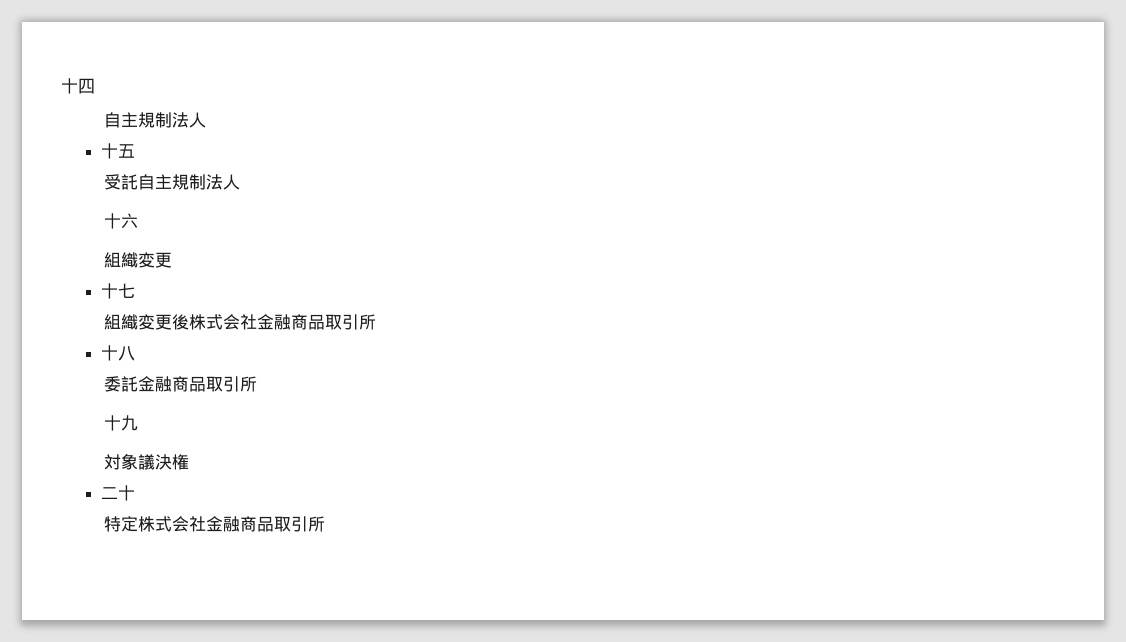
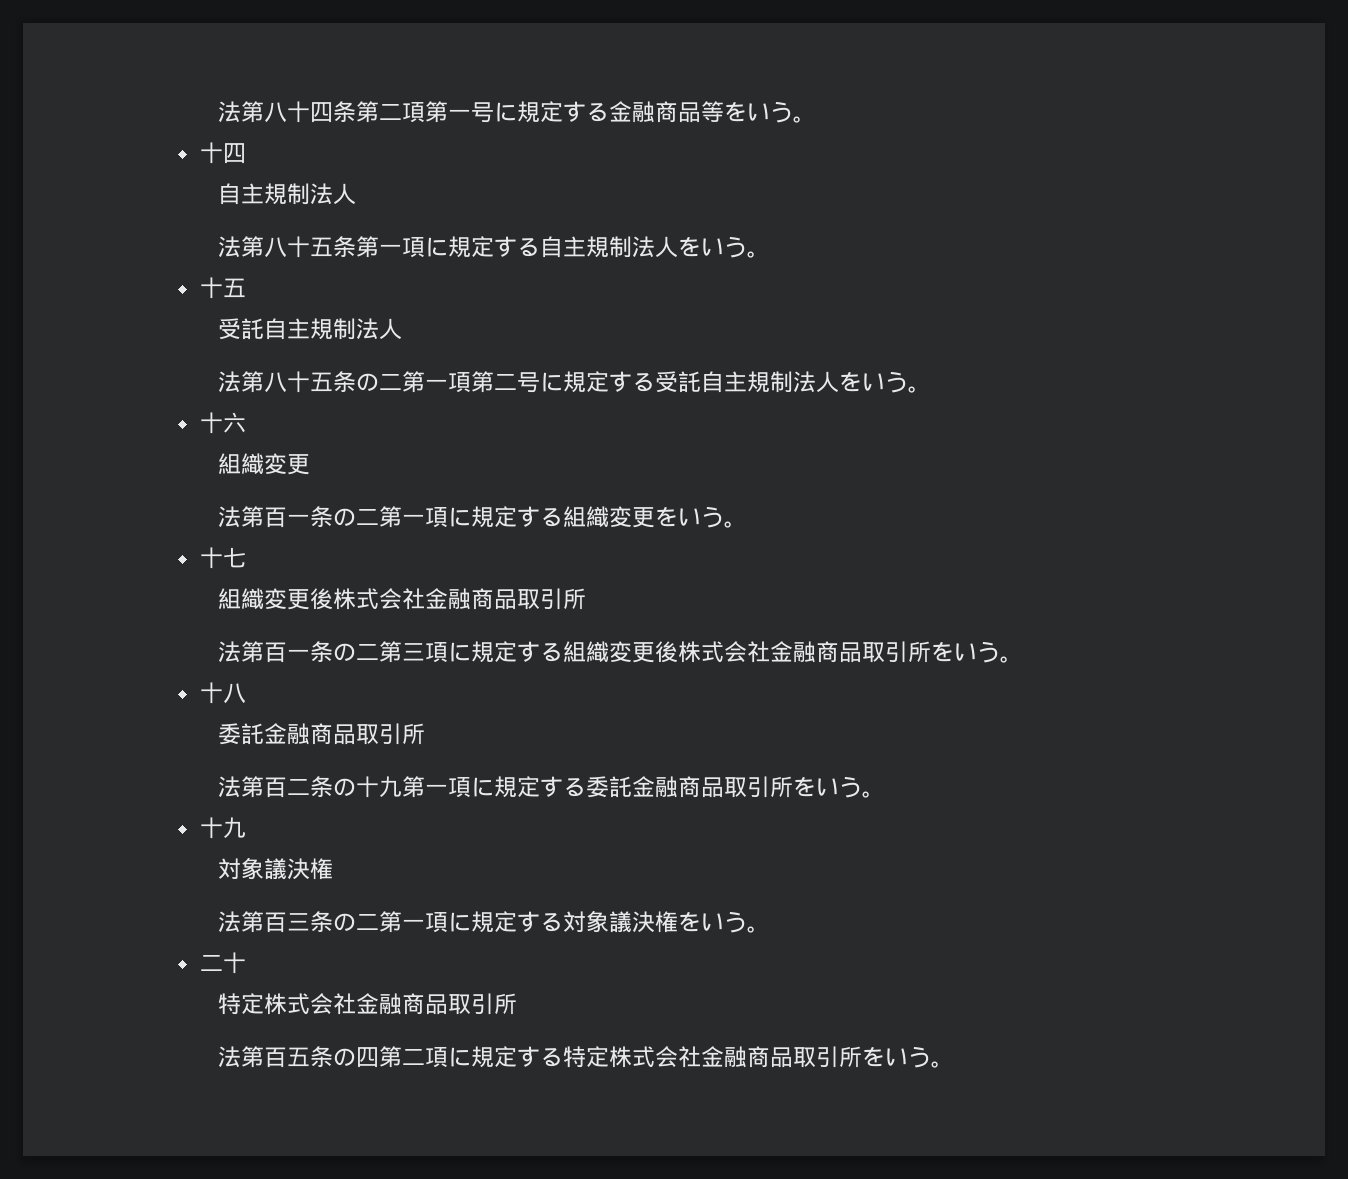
+ 法第八十四条第二項第一号に規定する金融商品等をいう。
  十四
  自主規制法人
+ 法第八十五条第一項に規定する自主規制法人をいう。
+ 法第八十五条の二第一項第二号に規定する受託自主規制法人をいう。
  十六
  組織変更
+ 法第百一条の二第一項に規定する組織変更をいう。
+ 法第百一条の二第三項に規定する組織変更後株式会社金融商品取引所をいう。
+ 法第百二条の十九第一項に規定する委託金融商品取引所をいう。
  十九
  対象議決権
+ 法第百三条の二第一項に規定する対象議決権をいう。
+ 法第百五条の四第二項に規定する特定株式会社金融商品取引所をいう。

